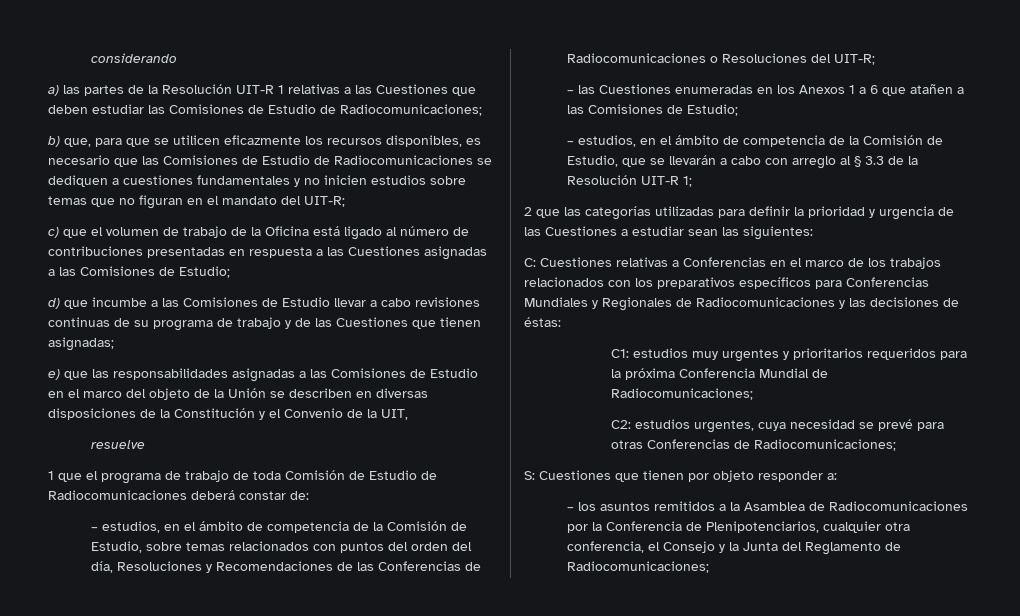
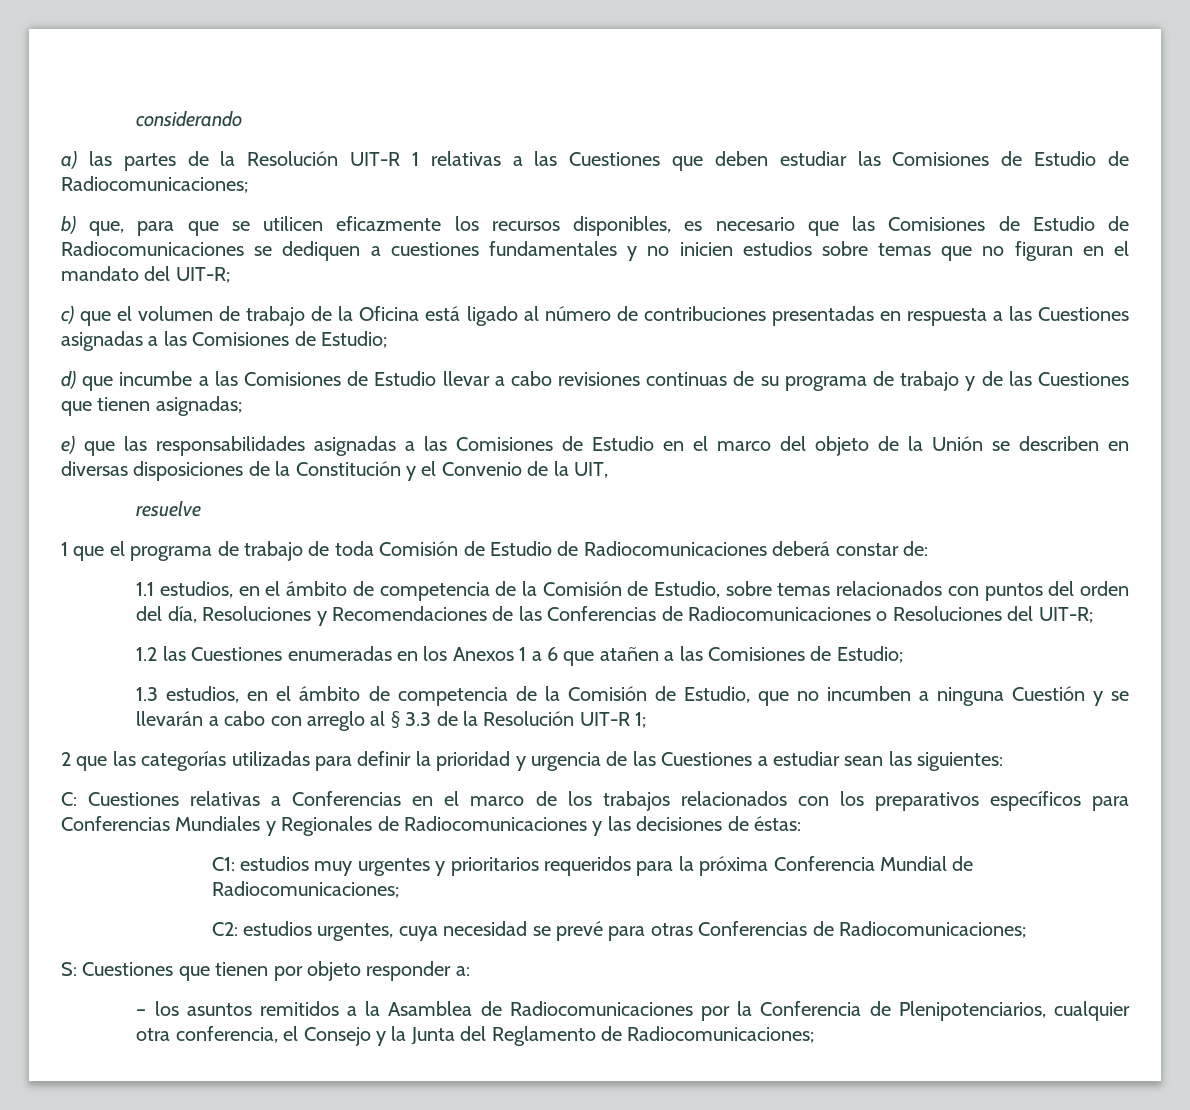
- – estudios, en el ámbito de competencia de la Comisión de Estudio, sobre temas relacionados con puntos del orden del día, Resoluciones y Recomendaciones de las Conferencias de Radiocomunicaciones o Resoluciones del UIT-R;
+ 1.1 estudios, en el ámbito de competencia de la Comisión de Estudio, sobre temas relacionados con puntos del orden del día, Resoluciones y Recomendaciones de las Conferencias de Radiocomunicaciones o Resoluciones del UIT-R;
- – las Cuestiones enumeradas en los Anexos 1 a 6 que atañen a las Comisiones de Estudio;
+ 1.2 las Cuestiones enumeradas en los Anexos 1 a 6 que atañen a las Comisiones de Estudio;
- – estudios, en el ámbito de competencia de la Comisión de Estudio, que se llevarán a cabo con arreglo al § 3.3 de la Resolución UIT-R 1;
+ 1.3 estudios, en el ámbito de competencia de la Comisión de Estudio, que no incumben a ninguna Cuestión y se llevarán a cabo con arreglo al § 3.3 de la Resolución UIT-R 1;

